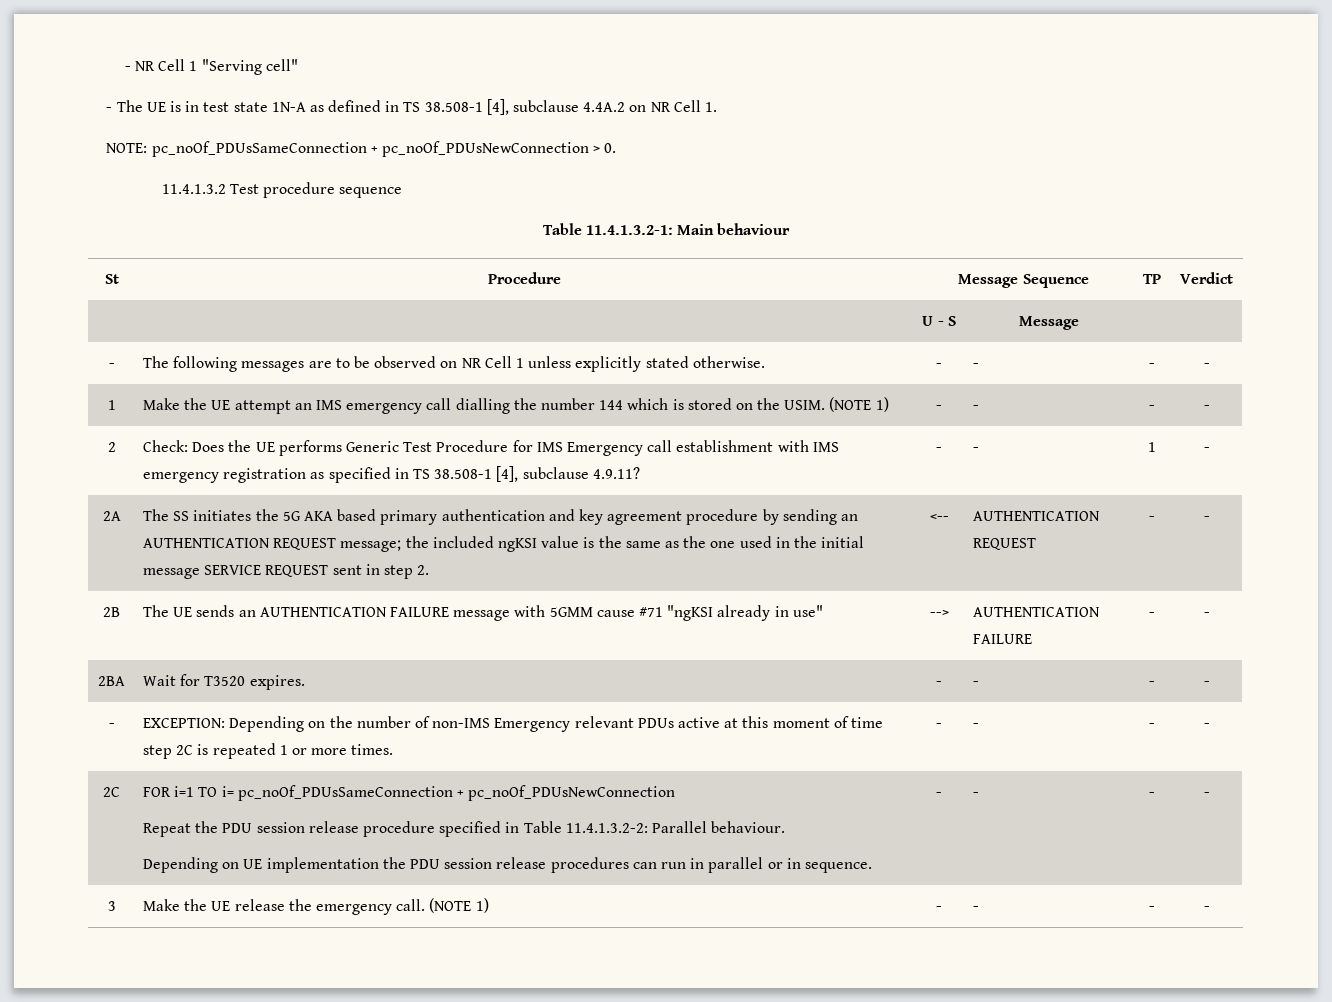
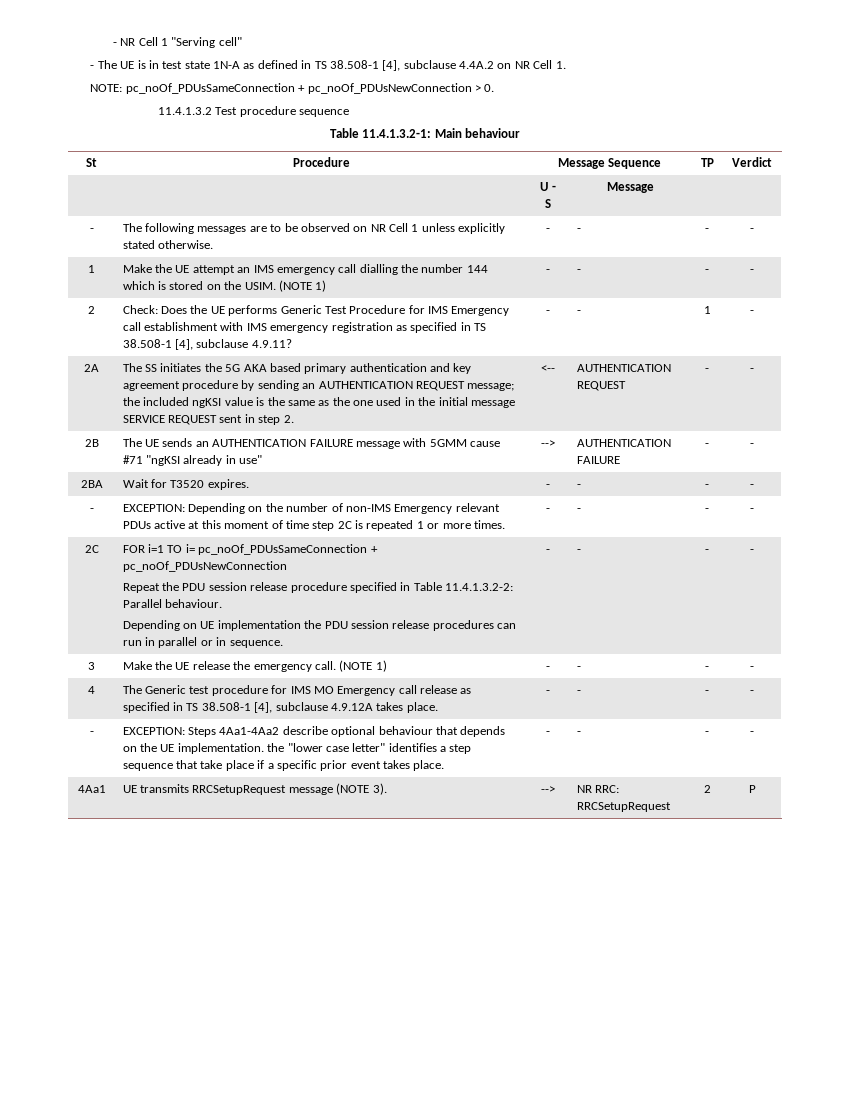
+ 4 | The Generic test procedure for IMS MO Emergency call release as specified in TS 38.508-1 [4], subclause 4.9.12A takes place. | - | - | - | -
+ - | EXCEPTION: Steps 4Aa1-4Aa2 describe optional behaviour that depends on the UE implementation. the "lower case letter" identifies a step sequence that take place if a specific prior event takes place. | - | - | - | -
+ 4Aa1 | UE transmits RRCSetupRequest message (NOTE 3). | --> | NR RRC: RRCSetupRequest | 2 | P

